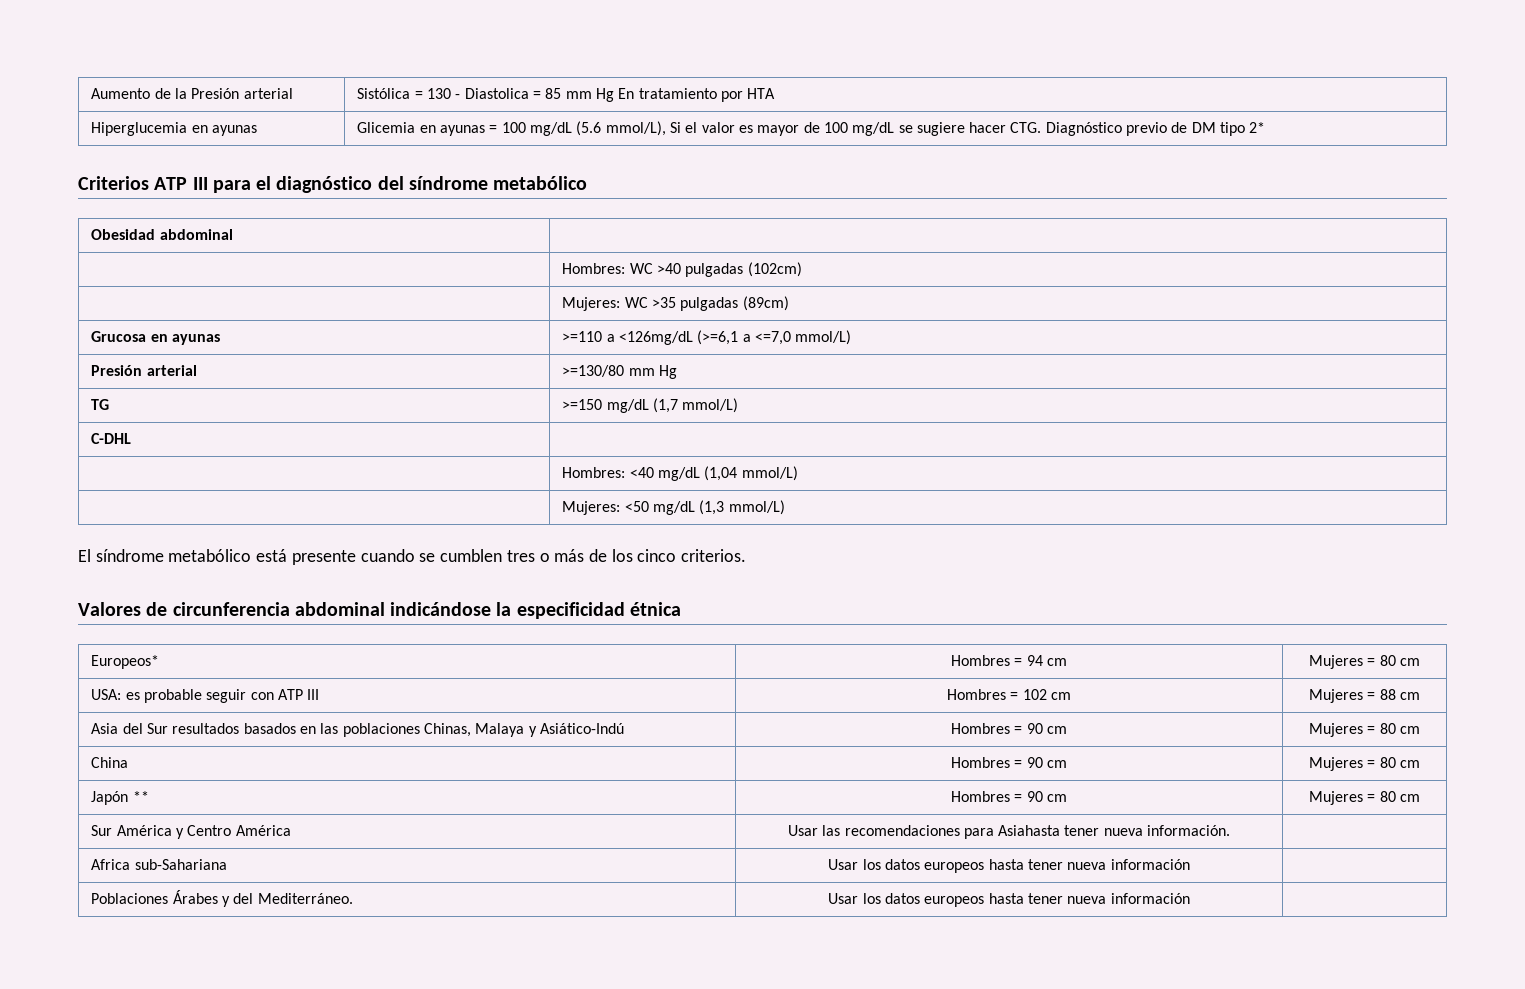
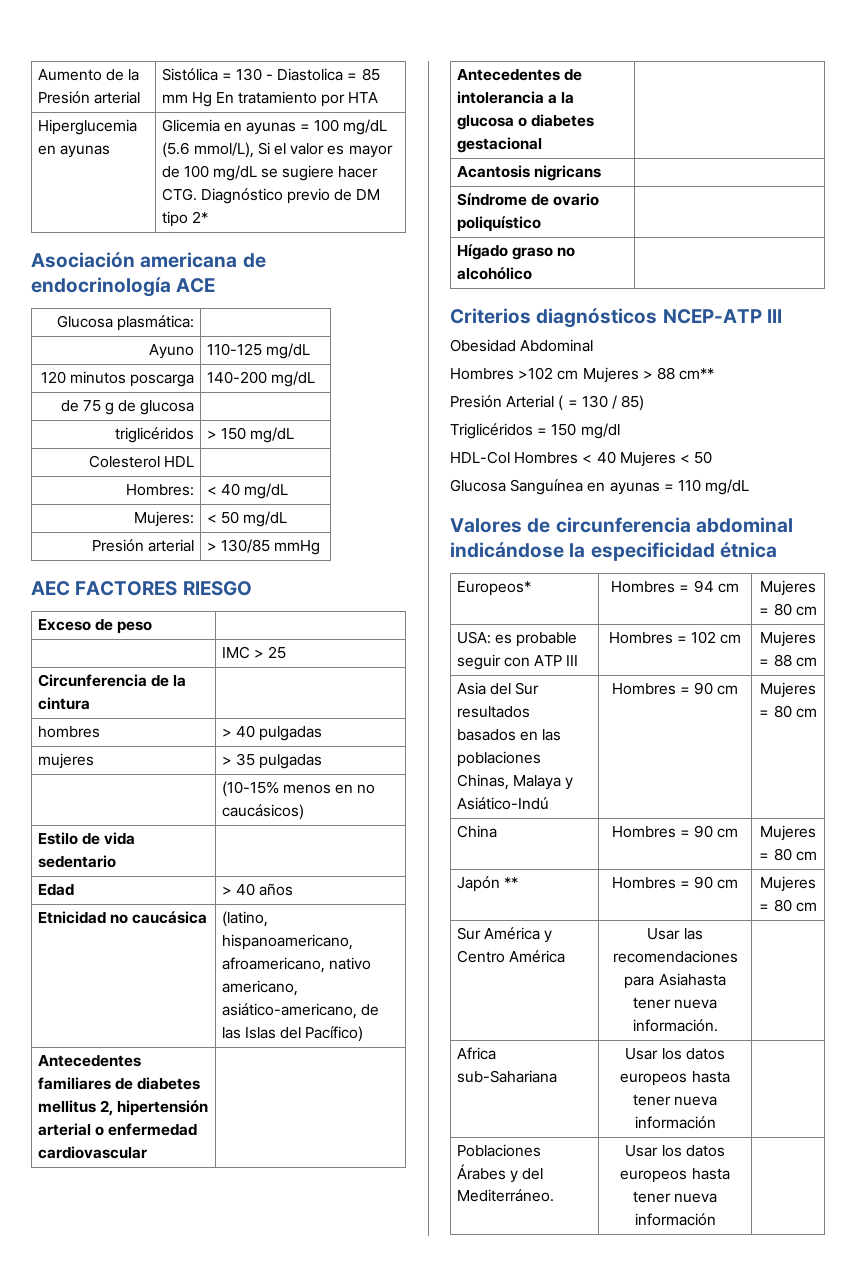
- Criterios ATP III para el diagnóstico del síndrome metabólico
- Obesidad abdominal |
- | Hombres: WC >40 pulgadas (102cm)
- | Mujeres: WC >35 pulgadas (89cm)
- Grucosa en ayunas | >=110 a <126mg/dL (>=6,1 a <=7,0 mmol/L)
- Presión arterial | >=130/80 mm Hg
- TG | >=150 mg/dL (1,7 mmol/L)
- C-DHL |
- | Hombres: <40 mg/dL (1,04 mmol/L)
- | Mujeres: <50 mg/dL (1,3 mmol/L)
- El síndrome metabólico está presente cuando se cumblen tres o más de los cinco criterios.
+ Asociación americana de endocrinología ACE
+ Glucosa plasmática: |
+ Ayuno | 110-125 mg/dL
+ 120 minutos poscarga | 140-200 mg/dL
+ de 75 g de glucosa |
+ triglicéridos | > 150 mg/dL
+ Colesterol HDL |
+ Hombres: | < 40 mg/dL
+ Mujeres: | < 50 mg/dL
+ Presión arterial | > 130/85 mmHg
+ AEC FACTORES RIESGO
+ Exceso de peso |
+ | IMC > 25
+ Circunferencia de la cintura |
+ hombres | > 40 pulgadas
+ mujeres | > 35 pulgadas
+ | (10-15% menos en no caucásicos)
+ Estilo de vida sedentario |
+ Edad | > 40 años
+ Etnicidad no caucásica | (latino, hispanoamericano, afroamericano, nativo americano, asiático-americano, de las Islas del Pacífico)
+ Antecedentes familiares de diabetes mellitus 2, hipertensión arterial o enfermedad cardiovascular |
+ Antecedentes de intolerancia a la glucosa o diabetes gestacional |
+ Acantosis nigricans |
+ Síndrome de ovario poliquístico |
+ Hígado graso no alcohólico |
+ Criterios diagnósticos NCEP-ATP III
+ Obesidad Abdominal
+ Hombres >102 cm Mujeres > 88 cm**
+ Presión Arterial ( = 130 / 85)
+ Triglicéridos = 150 mg/dl
+ HDL-Col Hombres < 40 Mujeres < 50
+ Glucosa Sanguínea en ayunas = 110 mg/dL

